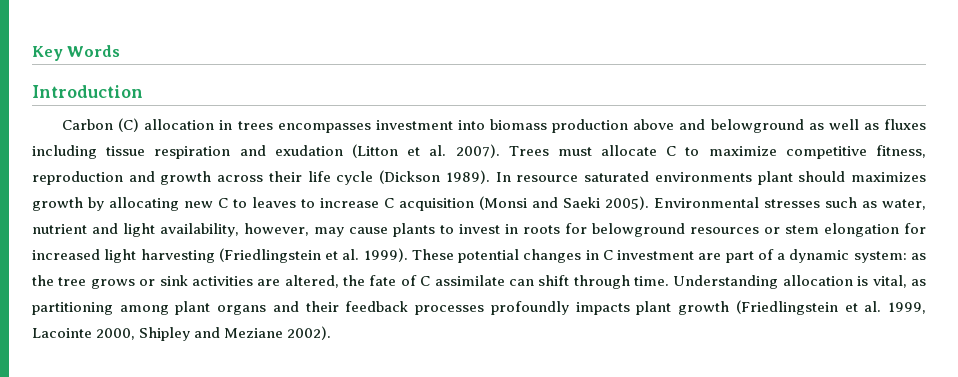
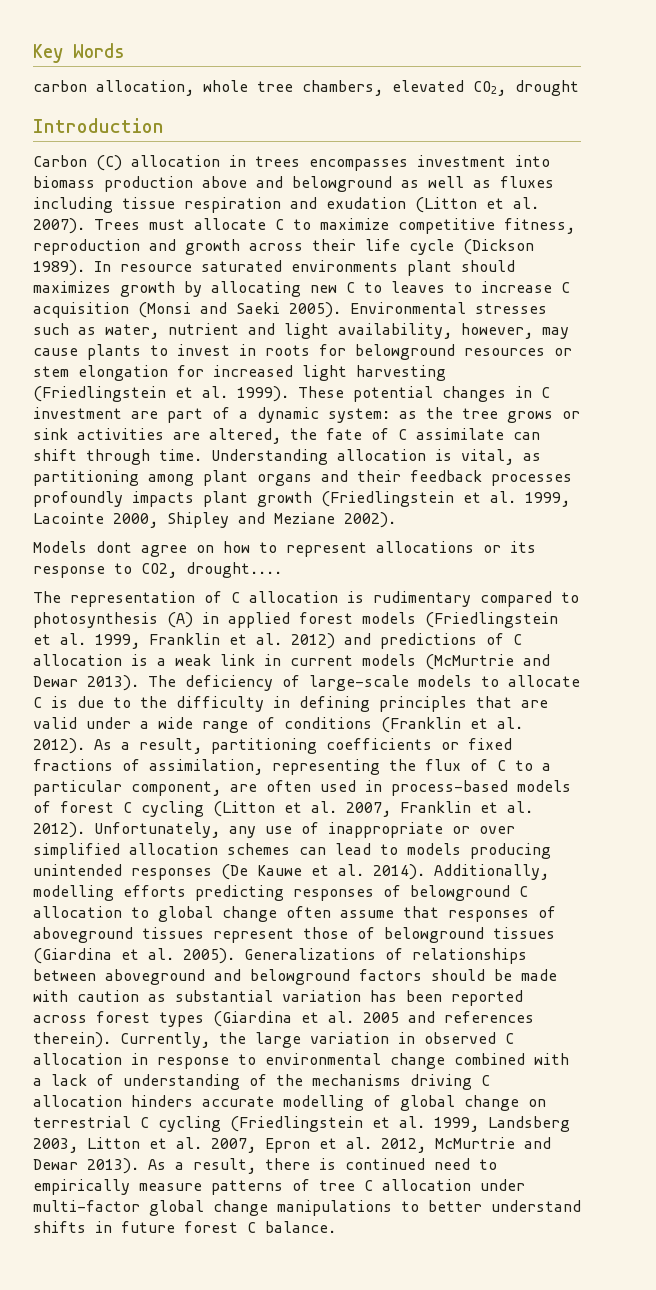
+ carbon allocation, whole tree chambers, elevated CO2, drought
+ Models dont agree on how to represent allocations or its response to CO2, drought....
+ The representation of C allocation is rudimentary compared to photosynthesis (A) in applied forest models (Friedlingstein et al. 1999, Franklin et al. 2012) and predictions of C allocation is a weak link in current models (McMurtrie and Dewar 2013). The deficiency of large-scale models to allocate C is due to the difficulty in defining principles that are valid under a wide range of conditions (Franklin et al. 2012). As a result, partitioning coefficients or fixed fractions of assimilation, representing the flux of C to a particular component, are often used in process-based models of forest C cycling (Litton et al. 2007, Franklin et al. 2012). Unfortunately, any use of inappropriate or over simplified allocation schemes can lead to models producing unintended responses (De Kauwe et al. 2014). Additionally, modelling efforts predicting responses of belowground C allocation to global change often assume that responses of aboveground tissues represent those of belowground tissues (Giardina et al. 2005). Generalizations of relationships between aboveground and belowground factors should be made with caution as substantial variation has been reported across forest types (Giardina et al. 2005 and references therein). Currently, the large variation in observed C allocation in response to environmental change combined with a lack of understanding of the mechanisms driving C allocation hinders accurate modelling of global change on terrestrial C cycling (Friedlingstein et al. 1999, Landsberg 2003, Litton et al. 2007, Epron et al. 2012, McMurtrie and Dewar 2013). As a result, there is continued need to empirically measure patterns of tree C allocation under multi-factor global change manipulations to better understand shifts in future forest C balance.

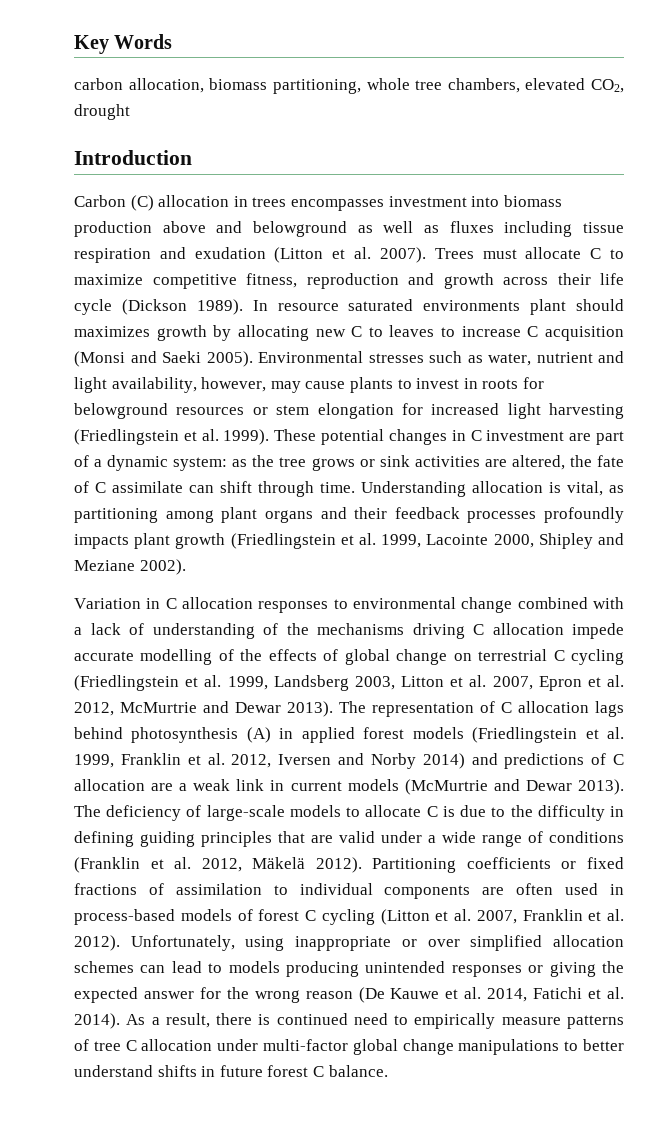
- carbon allocation, whole tree chambers, elevated CO2, drought
+ carbon allocation, biomass partitioning, whole tree chambers, elevated CO2, drought
- Models dont agree on how to represent allocations or its response to CO2, drought....
- The representation of C allocation is rudimentary compared to photosynthesis (A) in applied forest models (Friedlingstein et al. 1999, Franklin et al. 2012) and predictions of C allocation is a weak link in current models (McMurtrie and Dewar 2013).
+ Variation in C allocation responses to environmental change combined with a lack of understanding of the mechanisms driving C allocation impede accurate modelling of the effects of global change on terrestrial C cycling (Friedlingstein et al. 1999, Landsberg 2003, Litton et al. 2007, Epron et al. 2012, McMurtrie and Dewar 2013). The representation of C allocation lags behind photosynthesis (A) in applied forest models (Friedlingstein et al. 1999, Franklin et al. 2012, Iversen and Norby 2014) and predictions of C allocation are a weak link in current models (McMurtrie and Dewar 2013).
- The deficiency of large-scale models to allocate C is due to the difficulty in defining principles that are valid under a wide range of conditions (Franklin et al. 2012). As a result, partitioning coefficients or fixed fractions of assimilation, representing the flux of C to a particular component, are often used in process-based models of forest C cycling (Litton et al. 2007, Franklin et al. 2012).
+ The deficiency of large-scale models to allocate C is due to the difficulty in defining guiding principles that are valid under a wide range of conditions (Franklin et al. 2012, Mäkelä 2012). Partitioning coefficients or fixed fractions of assimilation to individual components are often used in process-based models of forest C cycling (Litton et al. 2007, Franklin et al. 2012).
- Unfortunately, any use of inappropriate or over simplified allocation schemes can lead to models producing unintended responses (De Kauwe et al. 2014). Additionally, modelling efforts predicting responses of belowground C allocation to global change often assume that responses of aboveground tissues represent those of belowground tissues (Giardina et al. 2005). Generalizations of relationships between aboveground and belowground factors should be made with caution as substantial variation has been reported across forest types (Giardina et al. 2005 and references therein). Currently, the large variation in observed C allocation in response to environmental change combined with a lack of understanding of the mechanisms driving C allocation hinders accurate modelling of global change on terrestrial C cycling (Friedlingstein et al. 1999, Landsberg 2003, Litton et al. 2007, Epron et al. 2012, McMurtrie and Dewar 2013).
+ Unfortunately, using inappropriate or over simplified allocation schemes can lead to models producing unintended responses or giving the expected answer for the wrong reason (De Kauwe et al. 2014, Fatichi et al. 2014).

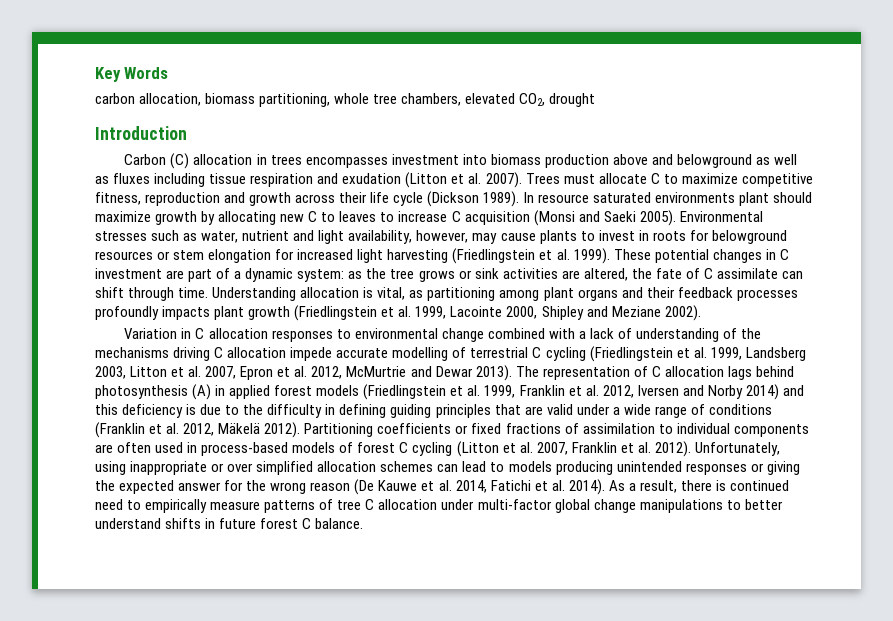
- In resource saturated environments plant should maximizes growth by allocating new C to leaves to increase C acquisition (Monsi and Saeki 2005).
+ In resource saturated environments plant should maximize growth by allocating new C to leaves to increase C acquisition (Monsi and Saeki 2005).
- Variation in C allocation responses to environmental change combined with a lack of understanding of the mechanisms driving C allocation impede accurate modelling of the effects of global change on terrestrial C cycling (Friedlingstein et al. 1999, Landsberg 2003, Litton et al. 2007, Epron et al. 2012, McMurtrie and Dewar 2013).
+ Variation in C allocation responses to environmental change combined with a lack of understanding of the mechanisms driving C allocation impede accurate modelling of terrestrial C cycling (Friedlingstein et al. 1999, Landsberg 2003, Litton et al. 2007, Epron et al. 2012, McMurtrie and Dewar 2013).
- The representation of C allocation lags behind photosynthesis (A) in applied forest models (Friedlingstein et al. 1999, Franklin et al. 2012, Iversen and Norby 2014) and predictions of C allocation are a weak link in current models (McMurtrie and Dewar 2013). The deficiency of large-scale models to allocate C is due to the difficulty in defining guiding principles that are valid under a wide range of conditions (Franklin et al. 2012, Mäkelä 2012).
+ The representation of C allocation lags behind photosynthesis (A) in applied forest models (Friedlingstein et al. 1999, Franklin et al. 2012, Iversen and Norby 2014) and this deficiency is due to the difficulty in defining guiding principles that are valid under a wide range of conditions (Franklin et al. 2012, Mäkelä 2012).

